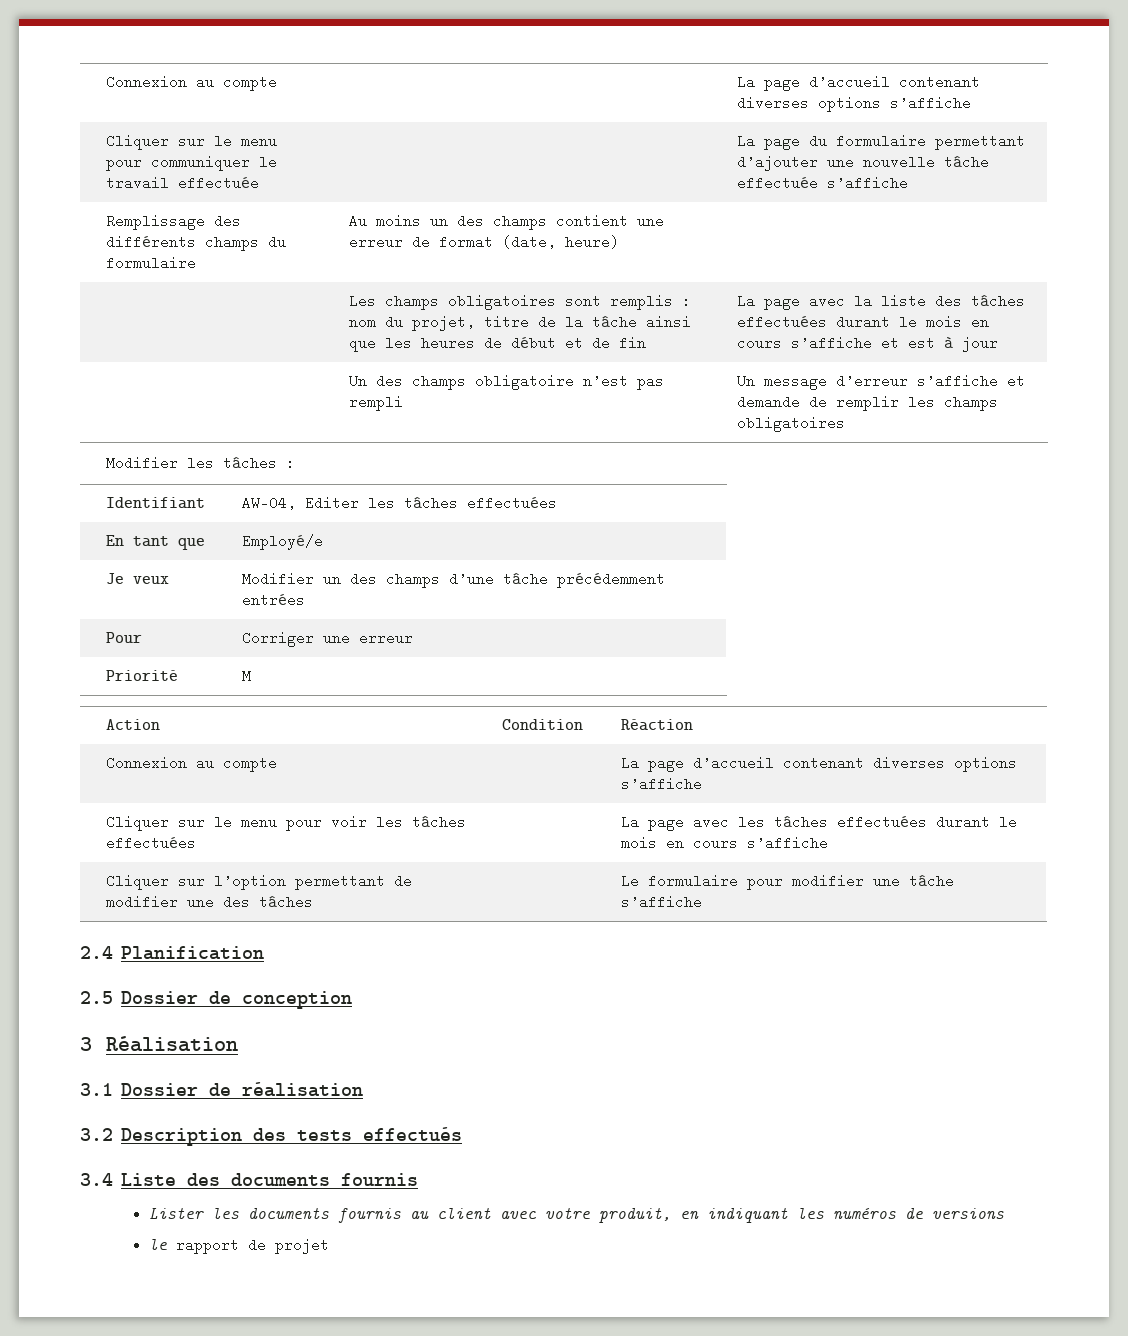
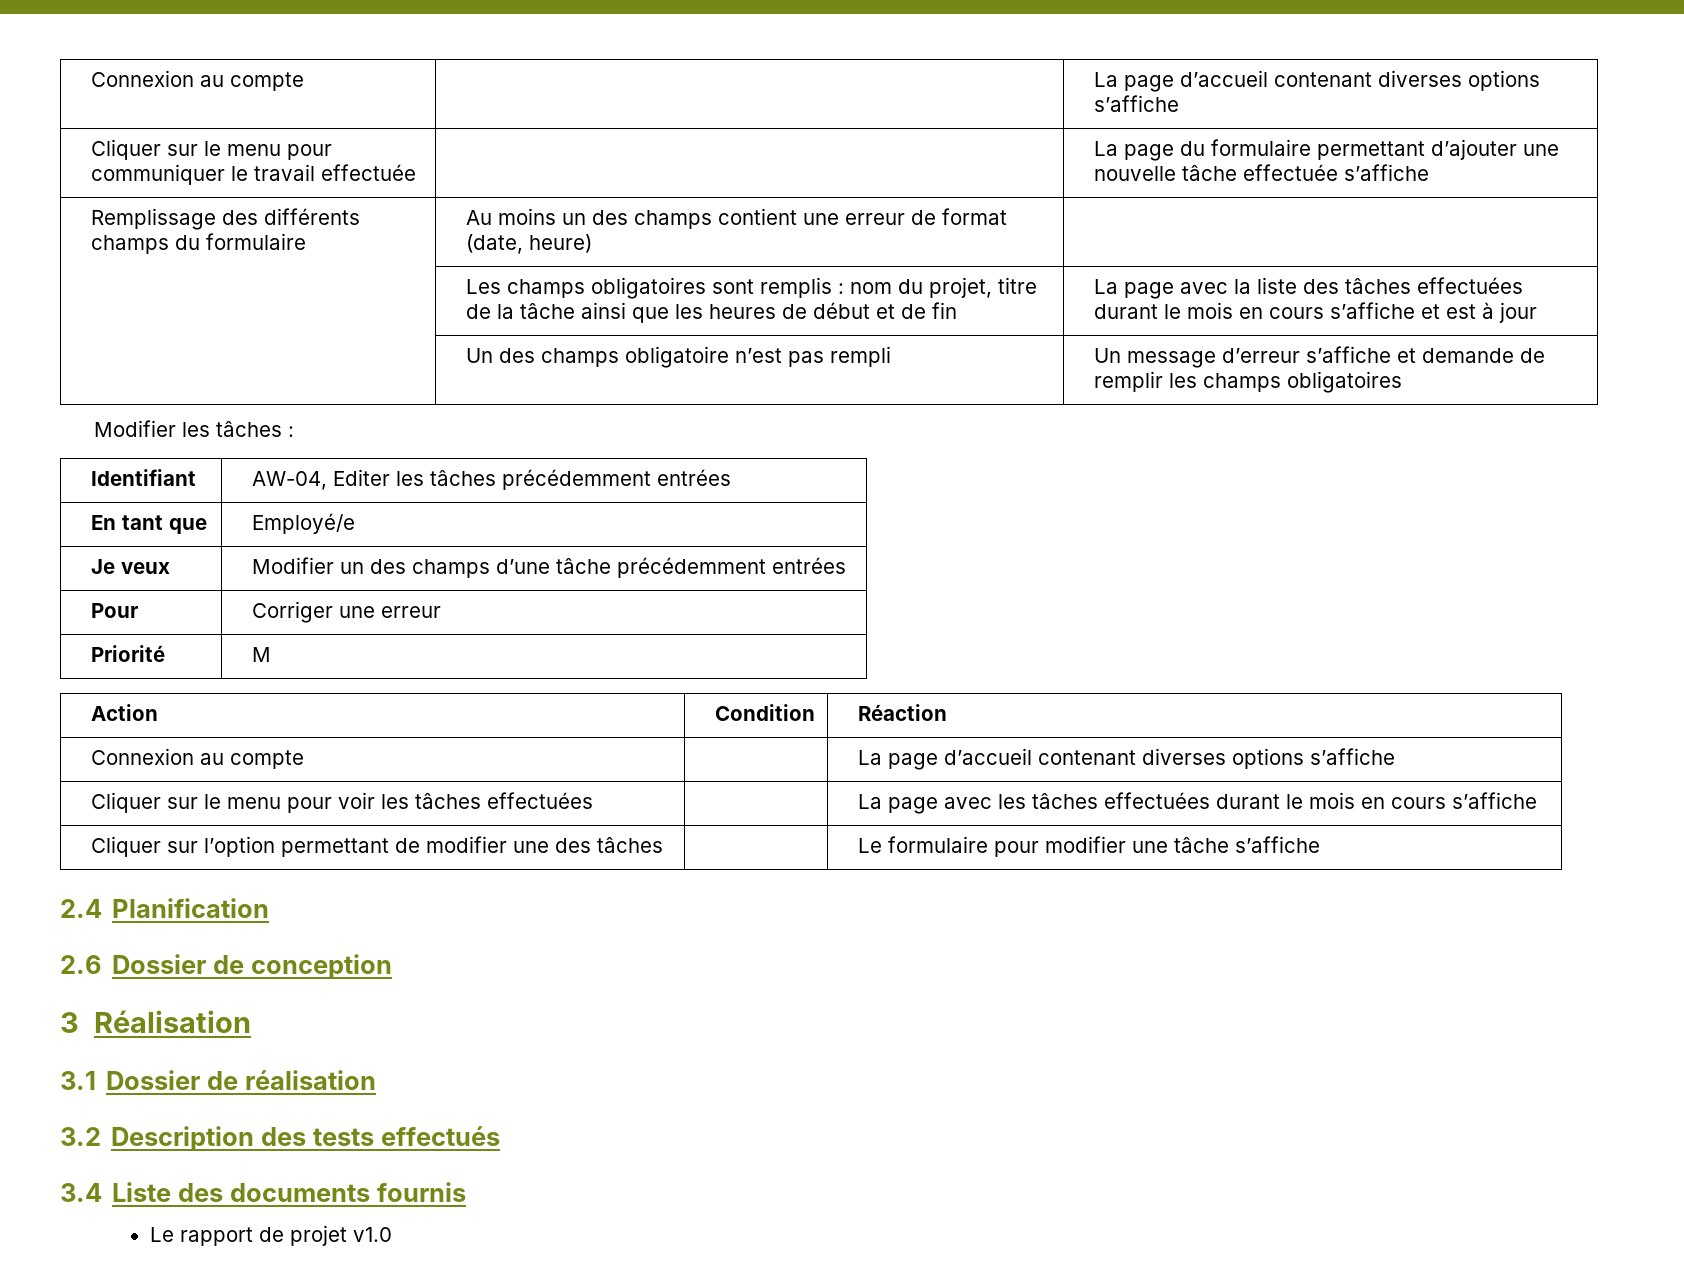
- Identifiant | AW-04, Editer les tâches effectuées
+ Identifiant | AW-04, Editer les tâches précédemment entrées
- 2.5 Dossier de conception
+ 2.6 Dossier de conception
- Lister les documents fournis au client avec votre produit, en indiquant les numéros de versions
- le rapport de projet
+ Le rapport de projet v1.0

